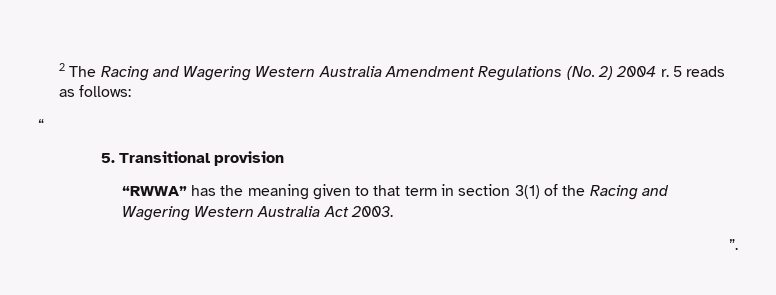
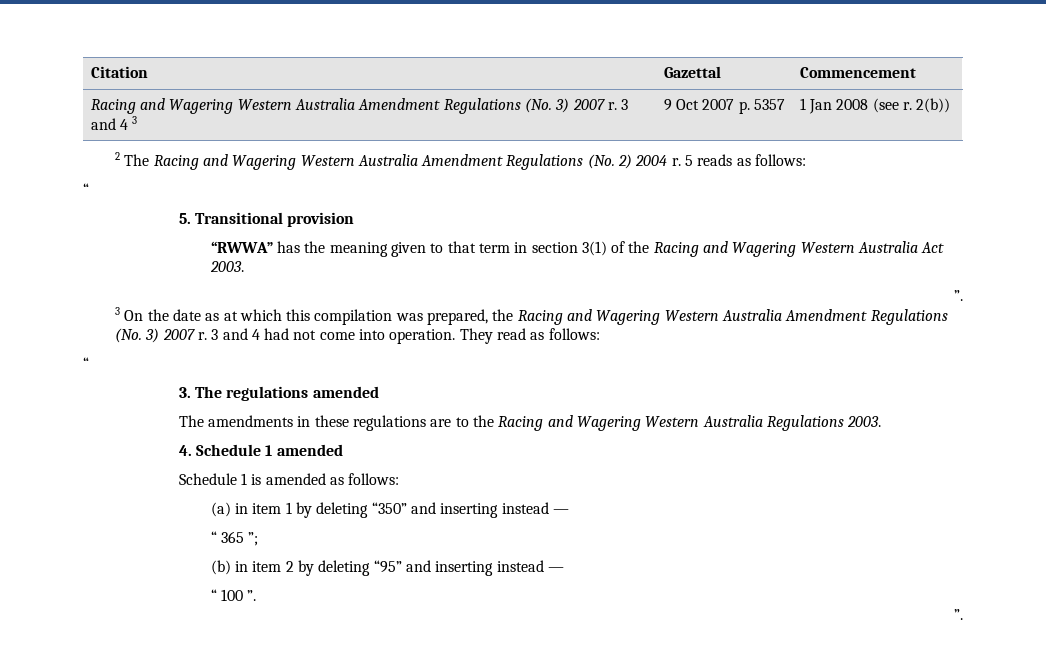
+ Citation | Gazettal | Commencement
+ Racing and Wagering Western Australia Amendment Regulations (No. 3) 2007 r. 3 and 4 3 | 9 Oct 2007 p. 5357 | 1 Jan 2008 (see r. 2(b))
+ 3 On the date as at which this compilation was prepared, the Racing and Wagering Western Australia Amendment Regulations (No. 3) 2007 r. 3 and 4 had not come into operation. They read as follows:
+ “
+ 3. The regulations amended
+ The amendments in these regulations are to the Racing and Wagering Western Australia Regulations 2003.
+ 4. Schedule 1 amended
+ Schedule 1 is amended as follows:
+ (a) in item 1 by deleting “350” and inserting instead —
+ “ 365 ”;
+ (b) in item 2 by deleting “95” and inserting instead —
+ “ 100 ”.
+ ”.

